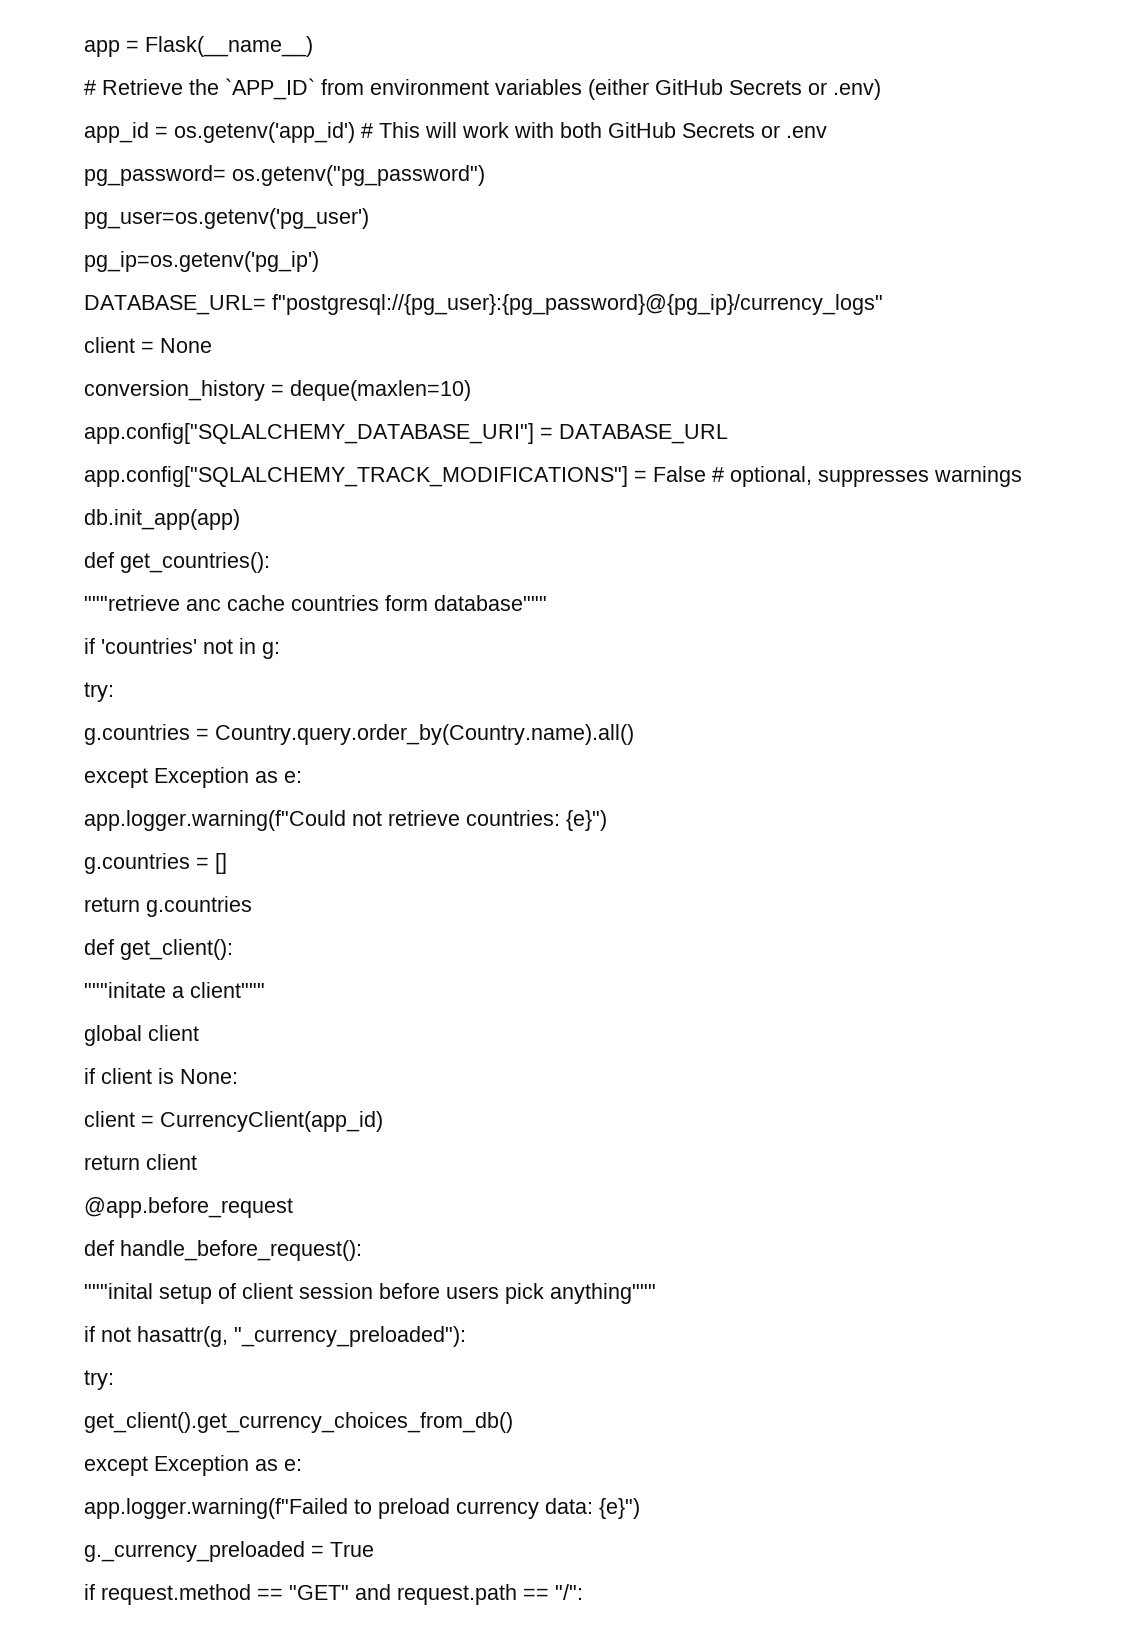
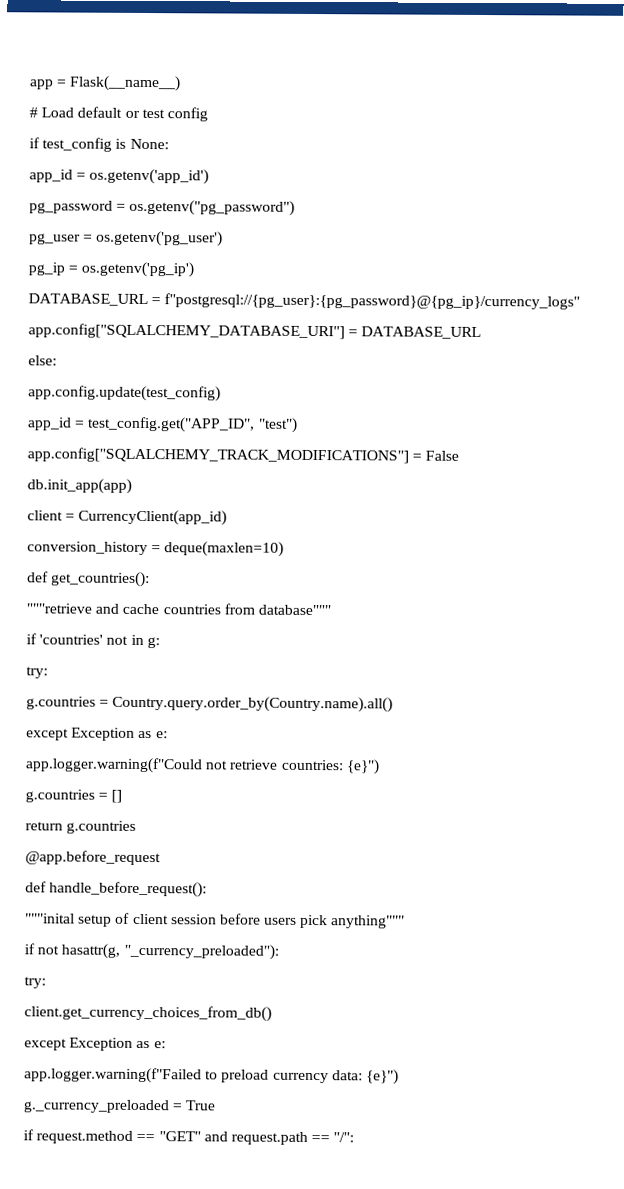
- # Retrieve the `APP_ID` from environment variables (either GitHub Secrets or .env)
- app_id = os.getenv('app_id') # This will work with both GitHub Secrets or .env
- pg_password= os.getenv("pg_password")
- pg_user=os.getenv('pg_user')
- pg_ip=os.getenv('pg_ip')
- DATABASE_URL= f"postgresql://{pg_user}:{pg_password}@{pg_ip}/currency_logs"
- client = None
+ # Load default or test config
+ if test_config is None:
+ app_id = os.getenv('app_id')
+ pg_password = os.getenv("pg_password")
+ pg_user = os.getenv('pg_user')
+ pg_ip = os.getenv('pg_ip')
+ DATABASE_URL = f"postgresql://{pg_user}:{pg_password}@{pg_ip}/currency_logs"
+ app.config["SQLALCHEMY_DATABASE_URI"] = DATABASE_URL
+ else:
+ app.config.update(test_config)
+ app_id = test_config.get("APP_ID", "test")
+ app.config["SQLALCHEMY_TRACK_MODIFICATIONS"] = False
+ db.init_app(app)
+ client = CurrencyClient(app_id)
- app.config["SQLALCHEMY_DATABASE_URI"] = DATABASE_URL
- app.config["SQLALCHEMY_TRACK_MODIFICATIONS"] = False # optional, suppresses warnings
- db.init_app(app)
- """retrieve anc cache countries form database"""
+ """retrieve and cache countries from database"""
- def get_client():
- """initate a client"""
- global client
- if client is None:
- client = CurrencyClient(app_id)
- return client
- get_client().get_currency_choices_from_db()
+ client.get_currency_choices_from_db()

